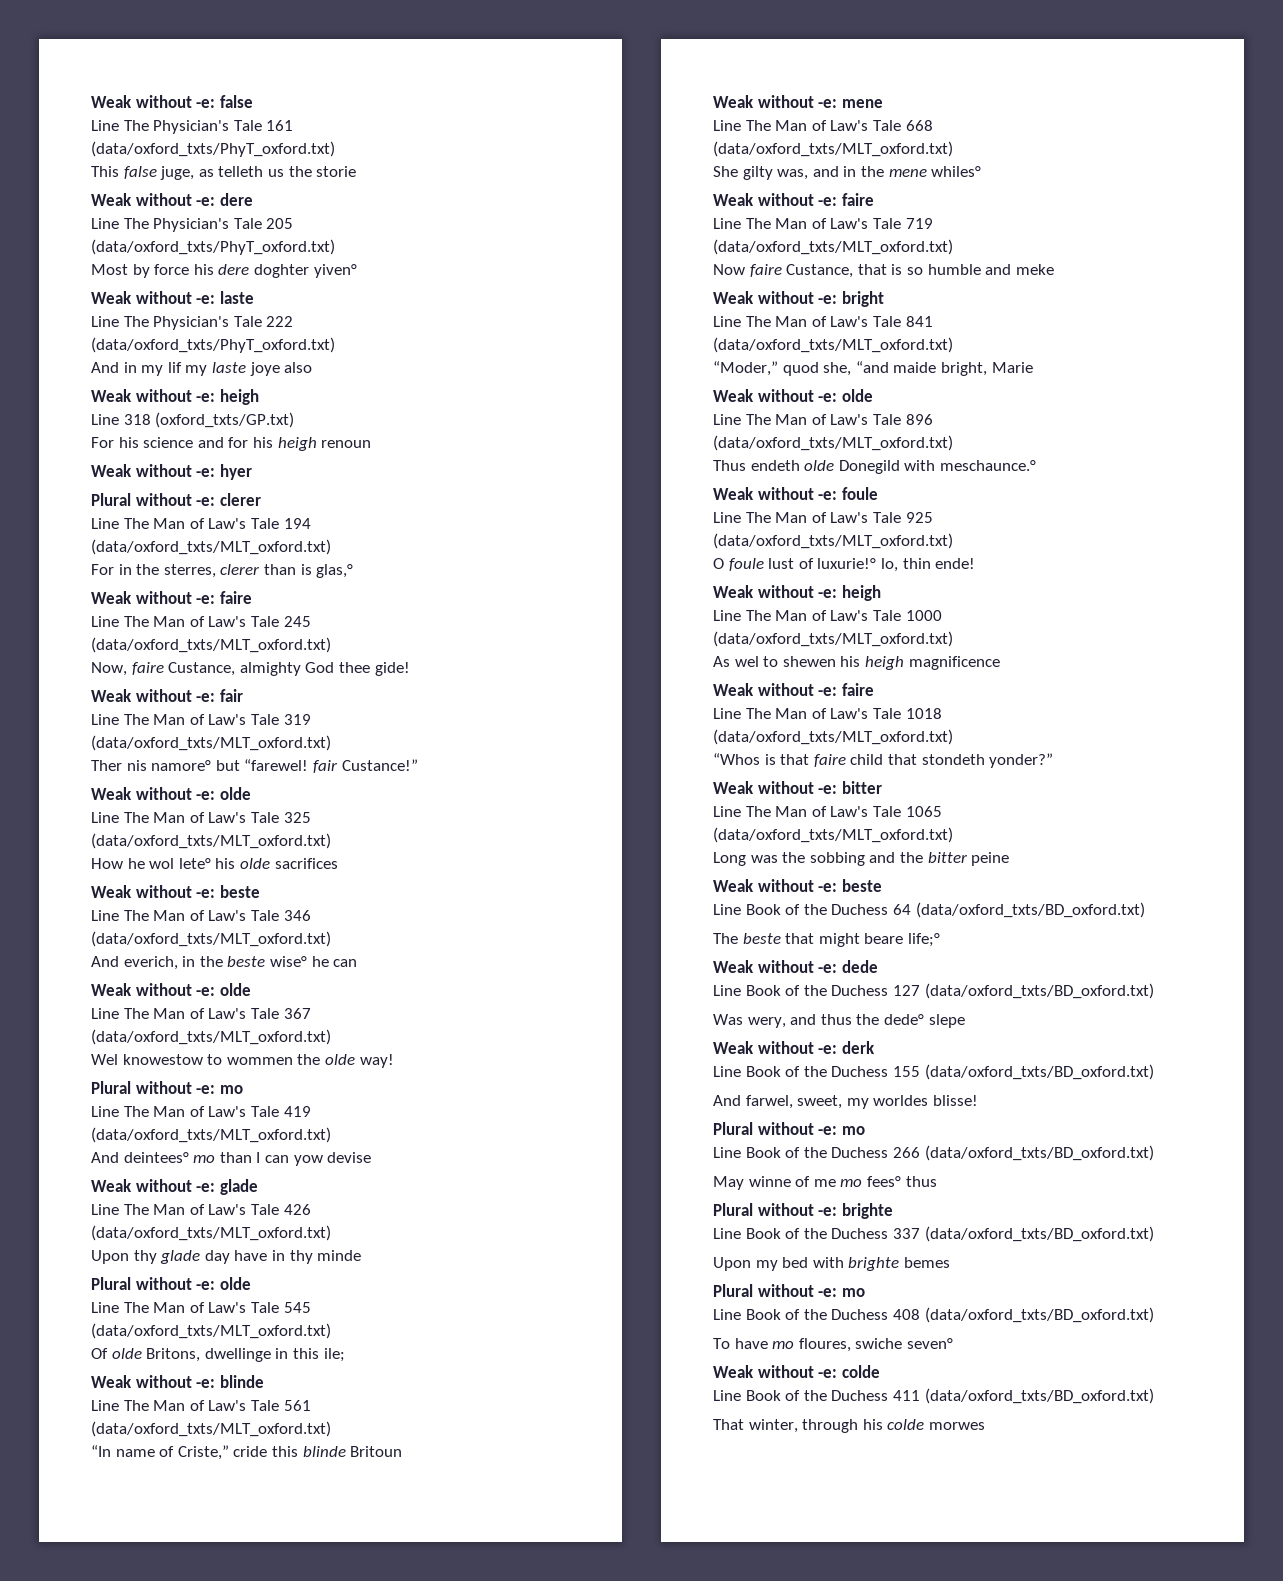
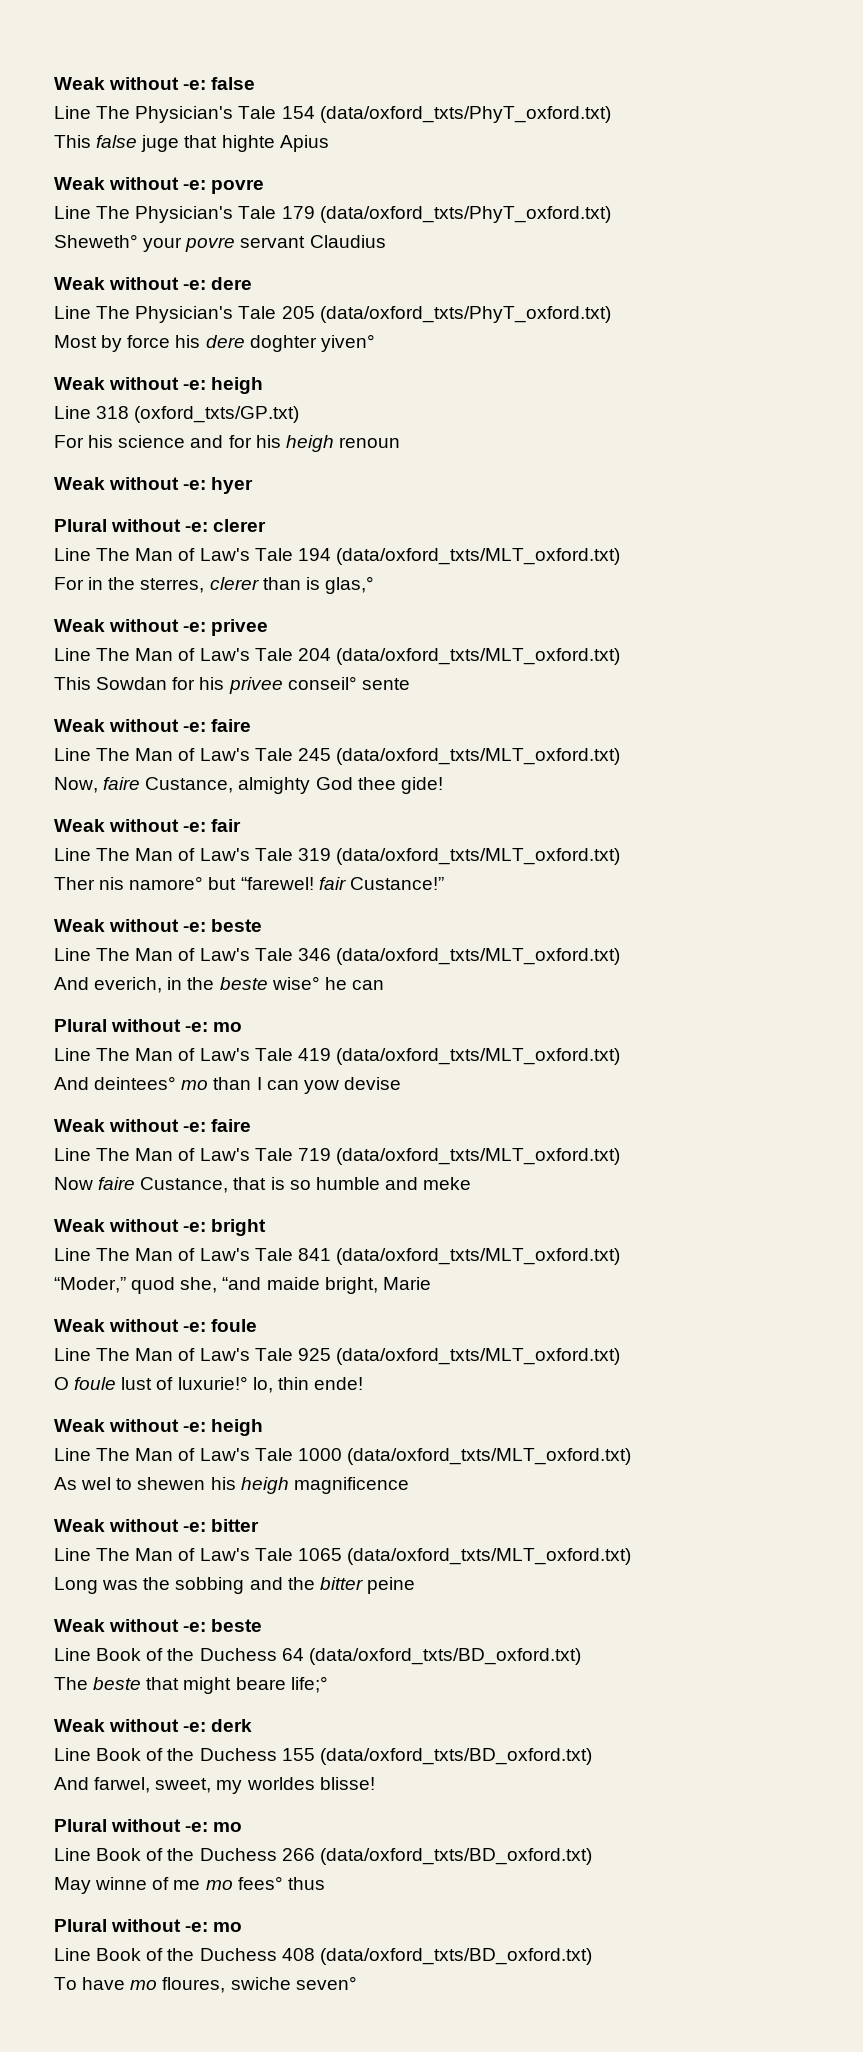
- Line The Physician's Tale 161 (data/oxford_txts/PhyT_oxford.txt)
+ Line The Physician's Tale 154 (data/oxford_txts/PhyT_oxford.txt)
- This false juge, as telleth us the storie
+ This false juge that highte Apius
+ Weak without -e: povre
+ Line The Physician's Tale 179 (data/oxford_txts/PhyT_oxford.txt)
+ Sheweth° your povre servant Claudius
- Weak without -e: laste
- Line The Physician's Tale 222 (data/oxford_txts/PhyT_oxford.txt)
- And in my lif my laste joye also
+ Weak without -e: privee
+ Line The Man of Law's Tale 204 (data/oxford_txts/MLT_oxford.txt)
+ This Sowdan for his privee conseil° sente
  Ther nis namore° but “farewel! fair Custance!”
- Weak without -e: olde
- Line The Man of Law's Tale 325 (data/oxford_txts/MLT_oxford.txt)
- How he wol lete° his olde sacrifices
  And everich, in the beste wise° he can
- Weak without -e: olde
- Line The Man of Law's Tale 367 (data/oxford_txts/MLT_oxford.txt)
- Wel knowestow to wommen the olde way!
- Weak without -e: glade
- Line The Man of Law's Tale 426 (data/oxford_txts/MLT_oxford.txt)
- Upon thy glade day have in thy minde
- Plural without -e: olde
- Line The Man of Law's Tale 545 (data/oxford_txts/MLT_oxford.txt)
- Of olde Britons, dwellinge in this ile;
- Weak without -e: blinde
- Line The Man of Law's Tale 561 (data/oxford_txts/MLT_oxford.txt)
- “In name of Criste,” cride this blinde Britoun
- Weak without -e: mene
- Line The Man of Law's Tale 668 (data/oxford_txts/MLT_oxford.txt)
- She gilty was, and in the mene whiles°
  “Moder,” quod she, “and maide bright, Marie
- Weak without -e: olde
- Line The Man of Law's Tale 896 (data/oxford_txts/MLT_oxford.txt)
- Thus endeth olde Donegild with meschaunce.°
  As wel to shewen his heigh magnificence
- Weak without -e: faire
- Line The Man of Law's Tale 1018 (data/oxford_txts/MLT_oxford.txt)
- “Whos is that faire child that stondeth yonder?”
- Weak without -e: dede
- Line Book of the Duchess 127 (data/oxford_txts/BD_oxford.txt)
- Was wery, and thus the dede° slepe
- Plural without -e: brighte
- Line Book of the Duchess 337 (data/oxford_txts/BD_oxford.txt)
- Upon my bed with brighte bemes
- Weak without -e: colde
- Line Book of the Duchess 411 (data/oxford_txts/BD_oxford.txt)
- That winter, through his colde morwes

